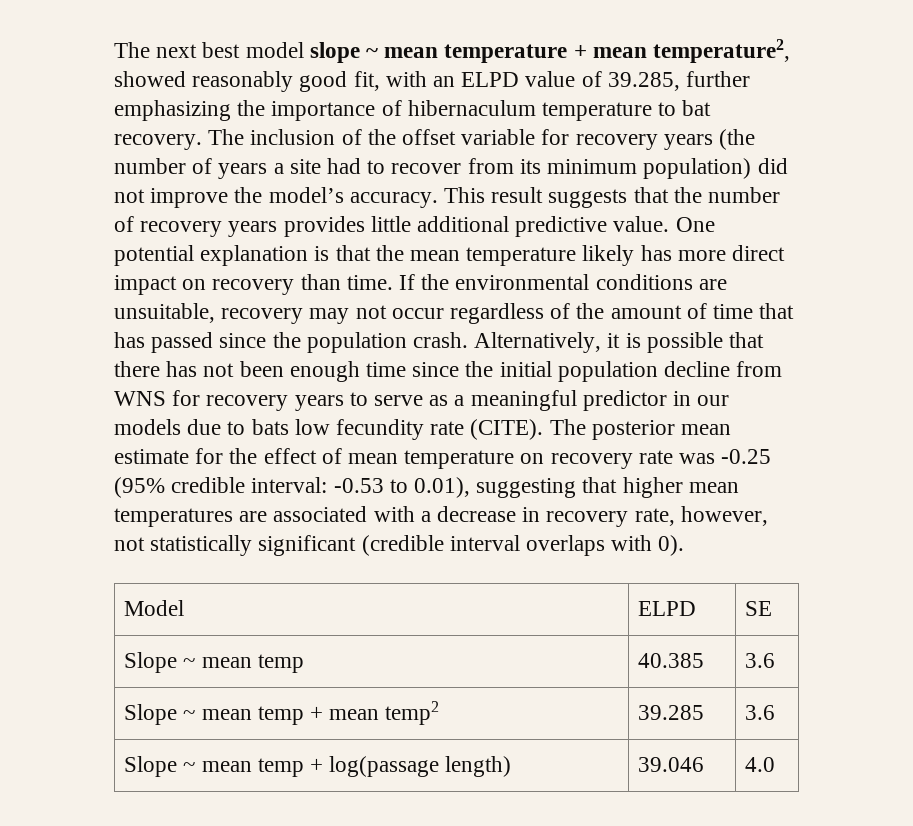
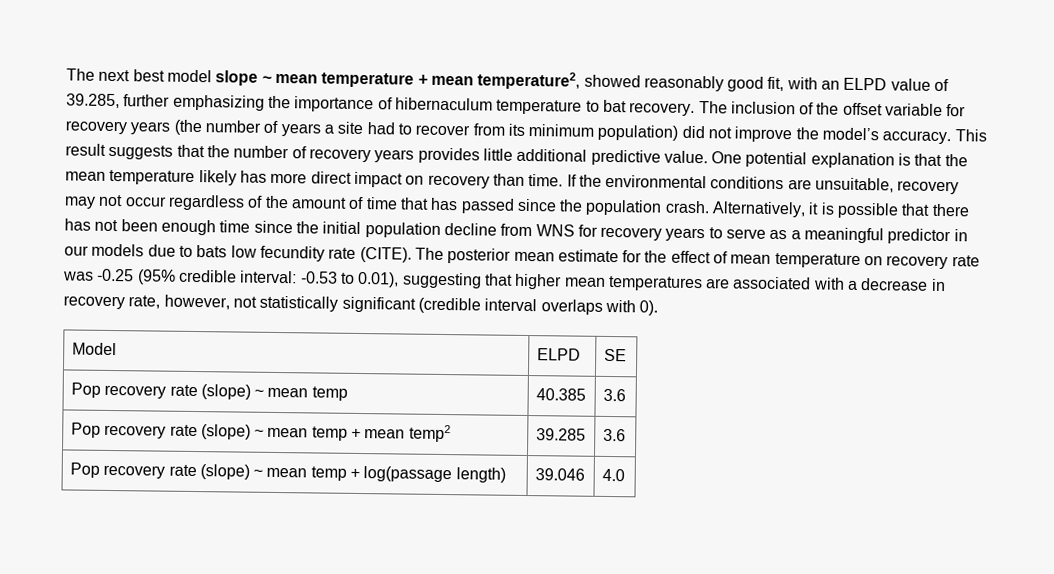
- Slope ~ mean temp | 40.385 | 3.6
+ Pop recovery rate (slope) ~ mean temp | 40.385 | 3.6
- Slope ~ mean temp + mean temp2 | 39.285 | 3.6
+ Pop recovery rate (slope) ~ mean temp + mean temp2 | 39.285 | 3.6
- Slope ~ mean temp + log(passage length) | 39.046 | 4.0
+ Pop recovery rate (slope) ~ mean temp + log(passage length) | 39.046 | 4.0

